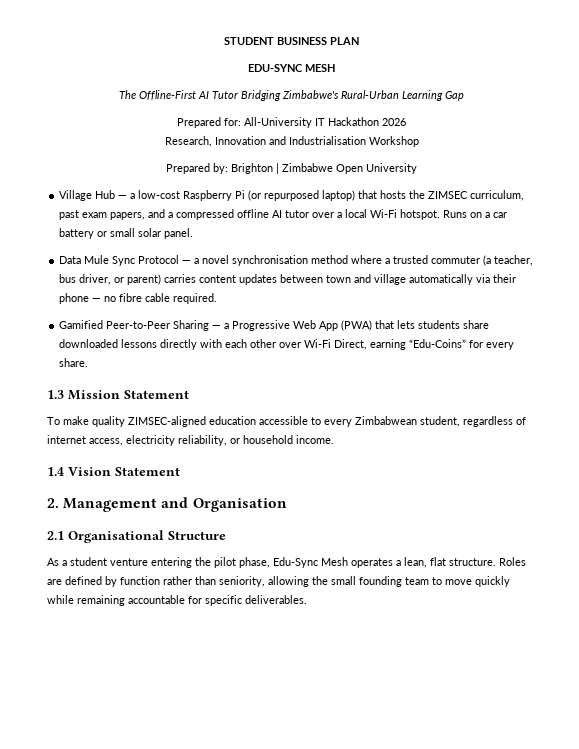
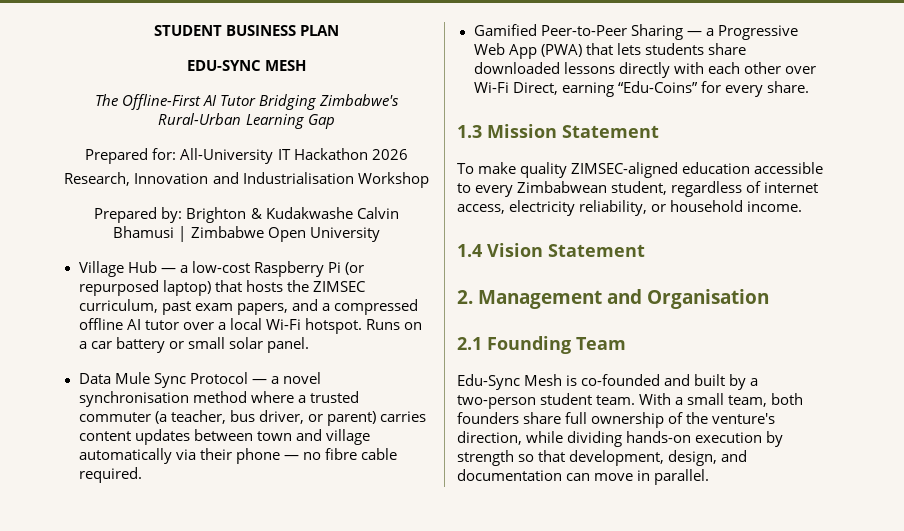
- Prepared by: Brighton | Zimbabwe Open University
+ Prepared by: Brighton & Kudakwashe Calvin Bhamusi | Zimbabwe Open University
- 2.1 Organisational Structure
- As a student venture entering the pilot phase, Edu-Sync Mesh operates a lean, flat structure. Roles are defined by function rather than seniority, allowing the small founding team to move quickly while remaining accountable for specific deliverables.
+ 2.1 Founding Team
+ Edu-Sync Mesh is co-founded and built by a two-person student team. With a small team, both founders share full ownership of the venture's direction, while dividing hands-on execution by strength so that development, design, and documentation can move in parallel.

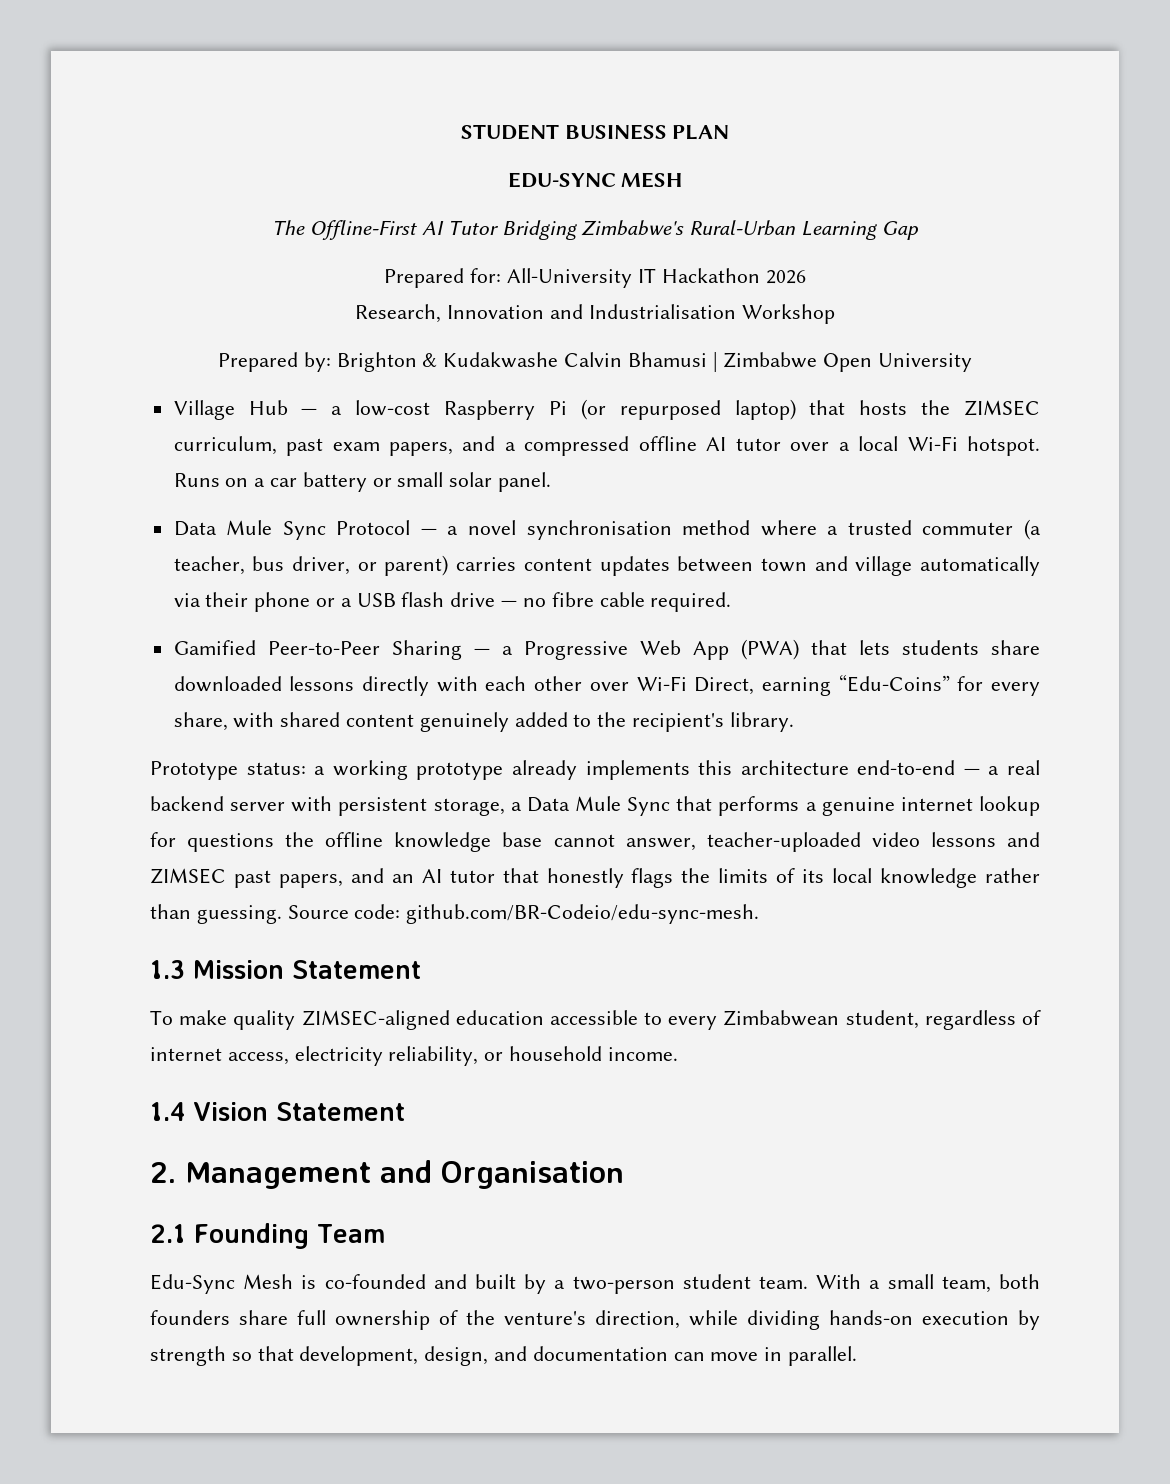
- Data Mule Sync Protocol — a novel synchronisation method where a trusted commuter (a teacher, bus driver, or parent) carries content updates between town and village automatically via their phone — no fibre cable required.
+ Data Mule Sync Protocol — a novel synchronisation method where a trusted commuter (a teacher, bus driver, or parent) carries content updates between town and village automatically via their phone or a USB flash drive — no fibre cable required.
- Gamified Peer-to-Peer Sharing — a Progressive Web App (PWA) that lets students share downloaded lessons directly with each other over Wi-Fi Direct, earning “Edu-Coins” for every share.
+ Gamified Peer-to-Peer Sharing — a Progressive Web App (PWA) that lets students share downloaded lessons directly with each other over Wi-Fi Direct, earning “Edu-Coins” for every share, with shared content genuinely added to the recipient's library.
+ Prototype status: a working prototype already implements this architecture end-to-end — a real backend server with persistent storage, a Data Mule Sync that performs a genuine internet lookup for questions the offline knowledge base cannot answer, teacher-uploaded video lessons and ZIMSEC past papers, and an AI tutor that honestly flags the limits of its local knowledge rather than guessing. Source code: github.com/BR-Codeio/edu-sync-mesh.

